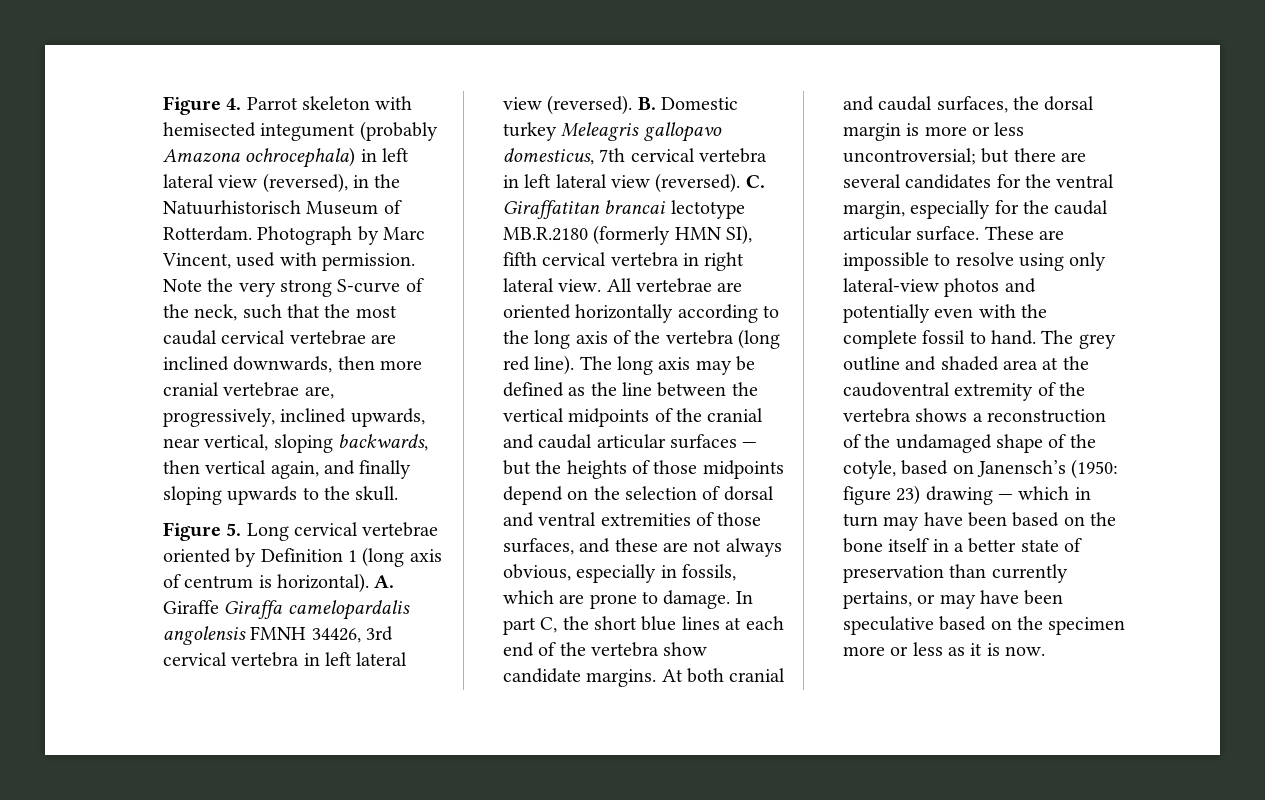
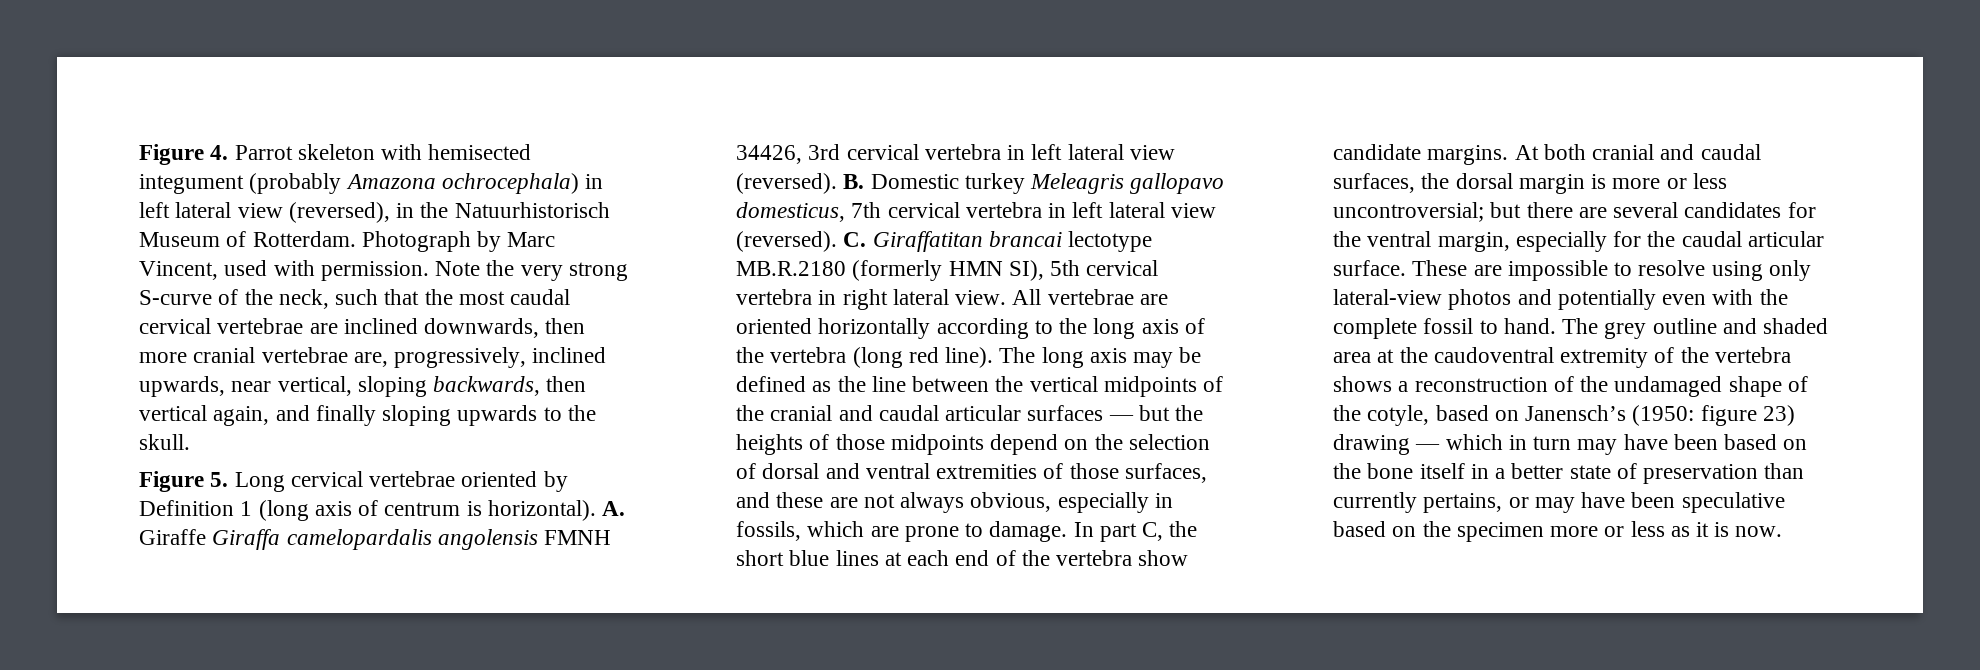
- C. Giraffatitan brancai lectotype MB.R.2180 (formerly HMN SI), fifth cervical vertebra in right lateral view.
+ C. Giraffatitan brancai lectotype MB.R.2180 (formerly HMN SI), 5th cervical vertebra in right lateral view.

